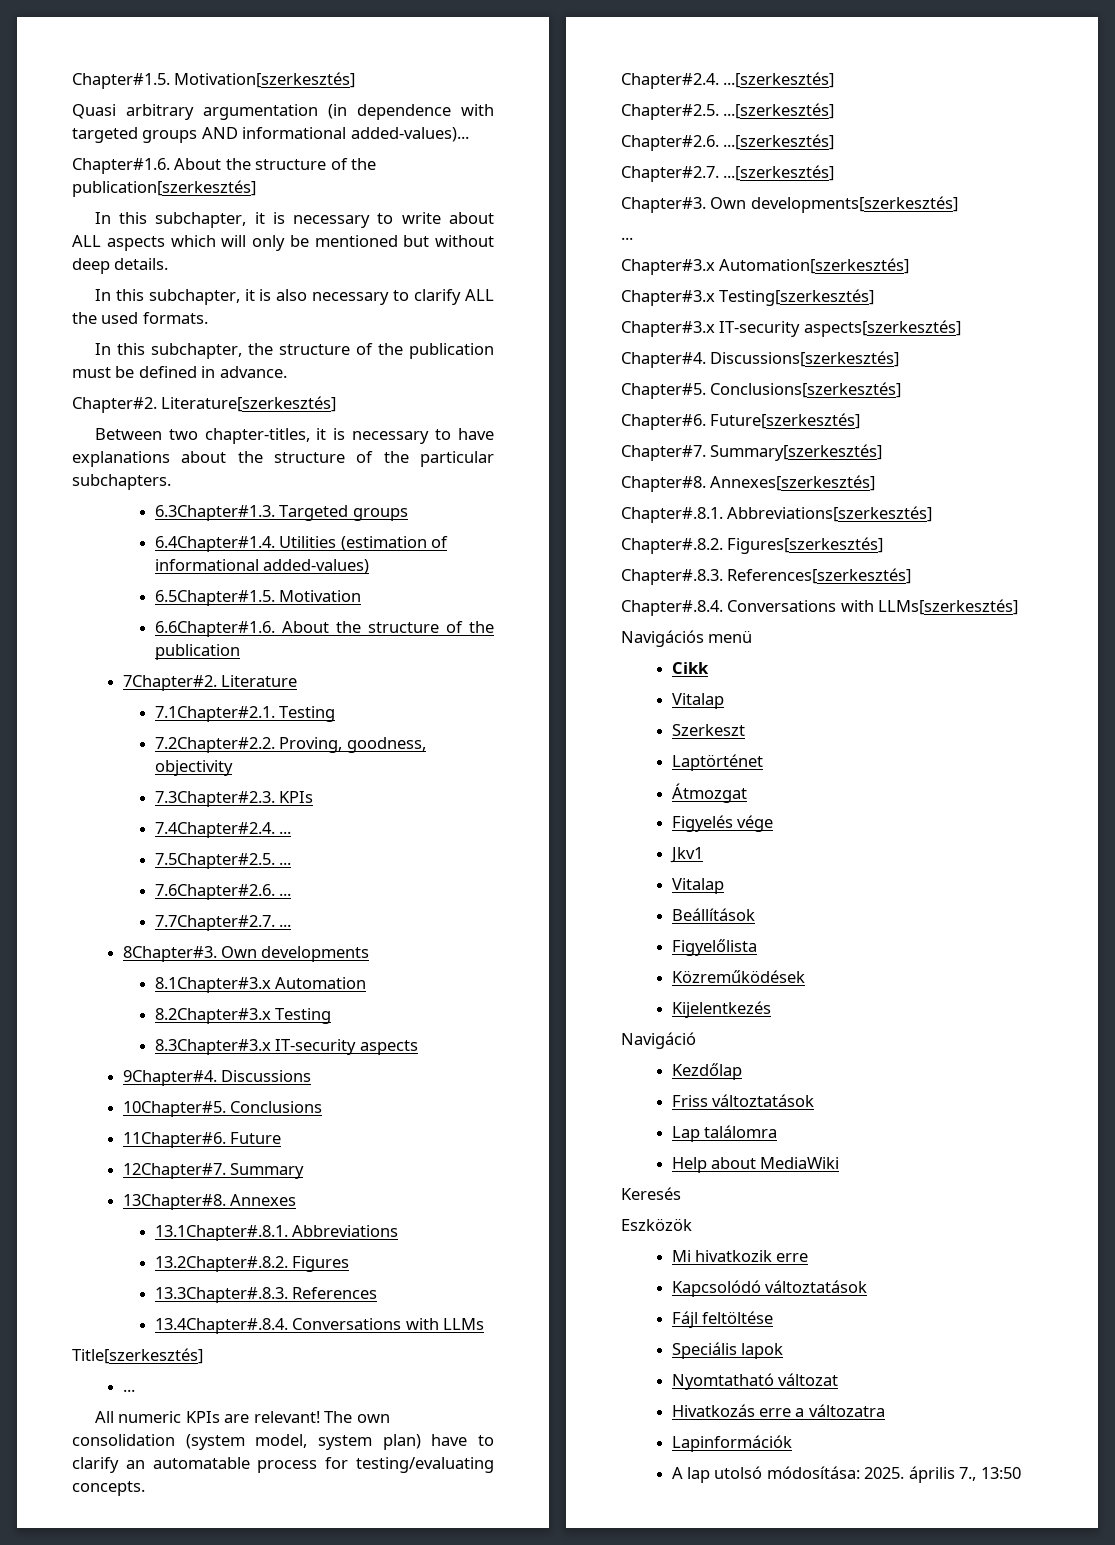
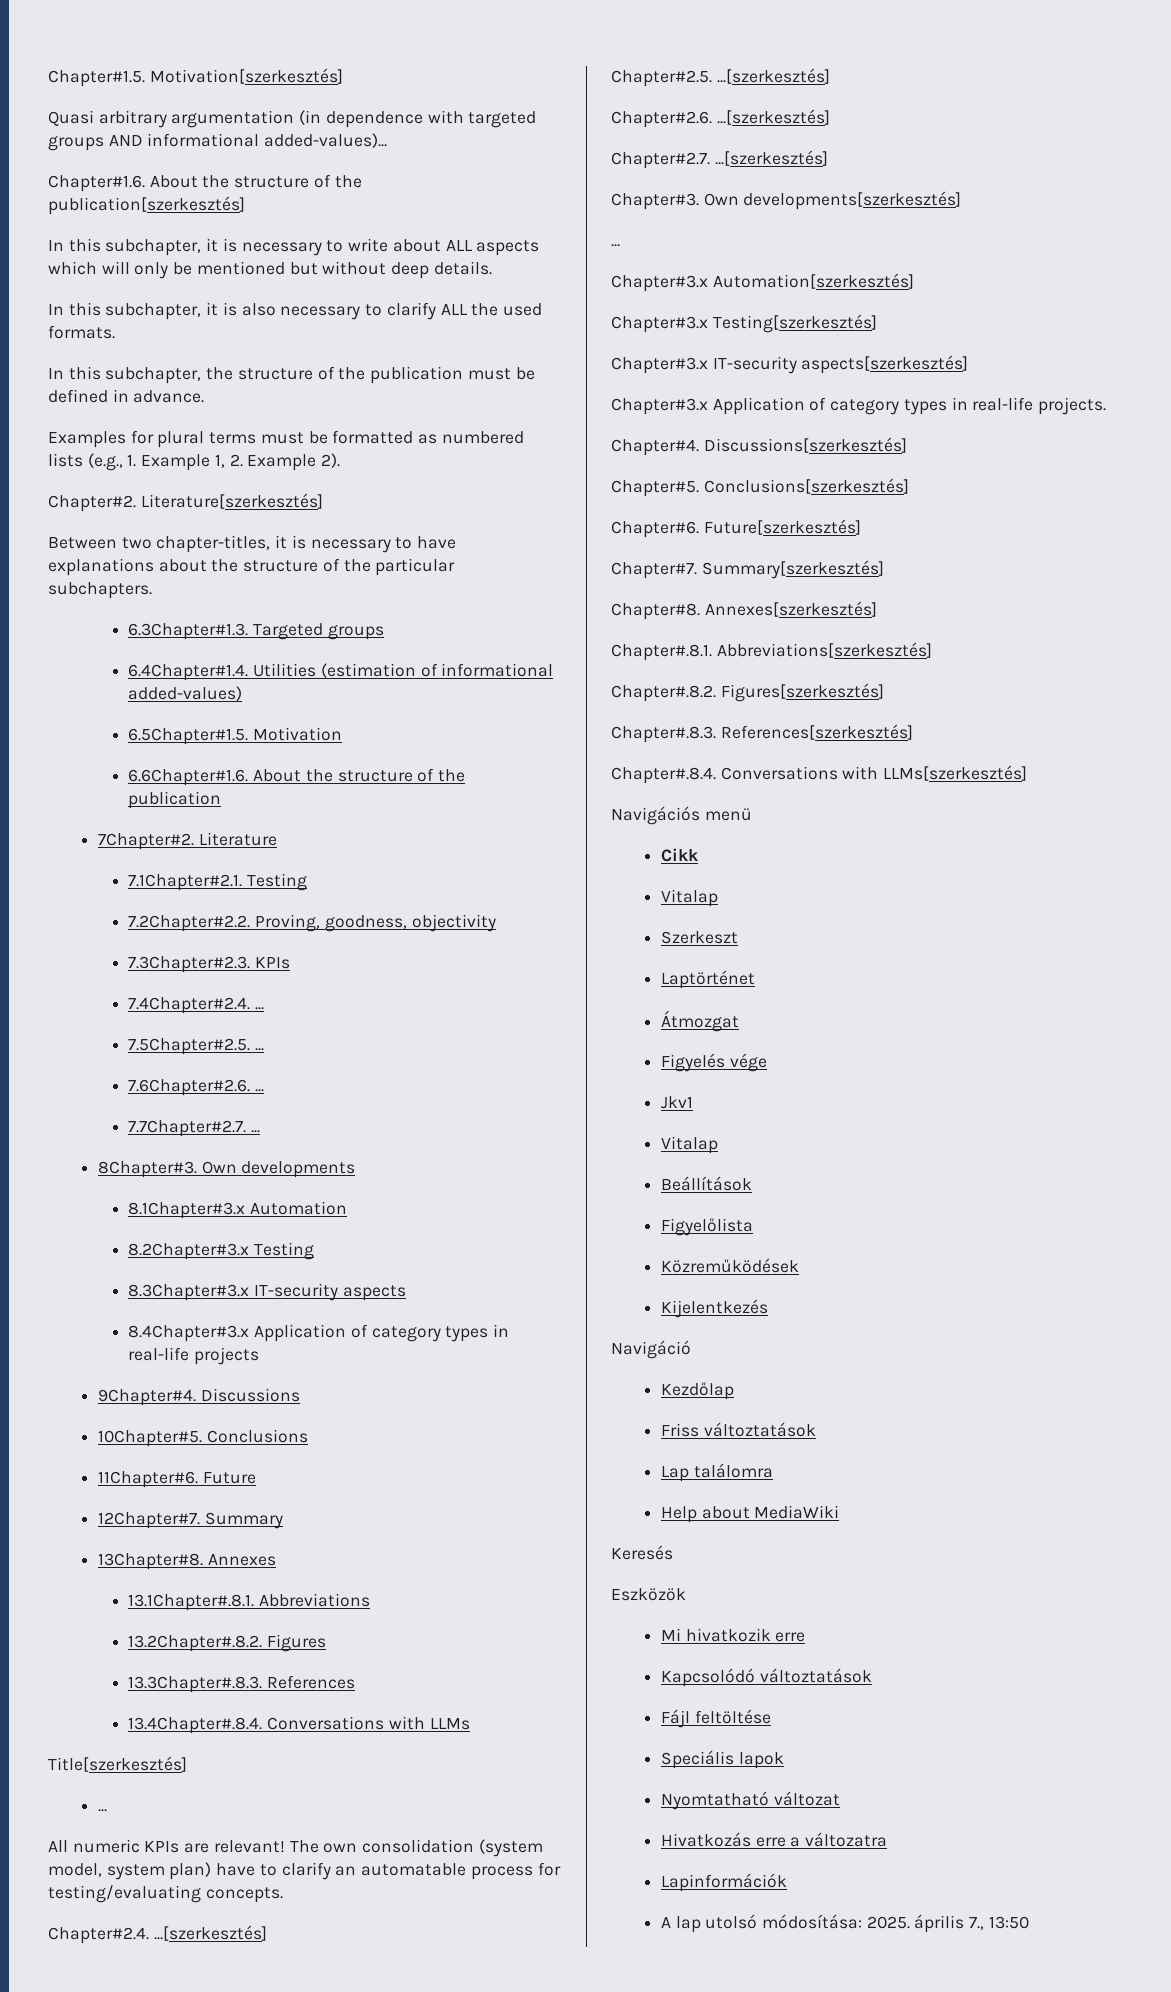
+ Examples for plural terms must be formatted as numbered lists (e.g., 1. Example 1, 2. Example 2).
+ 8.4Chapter#3.x Application of category types in real-life projects
+ Chapter#3.x Application of category types in real-life projects.

